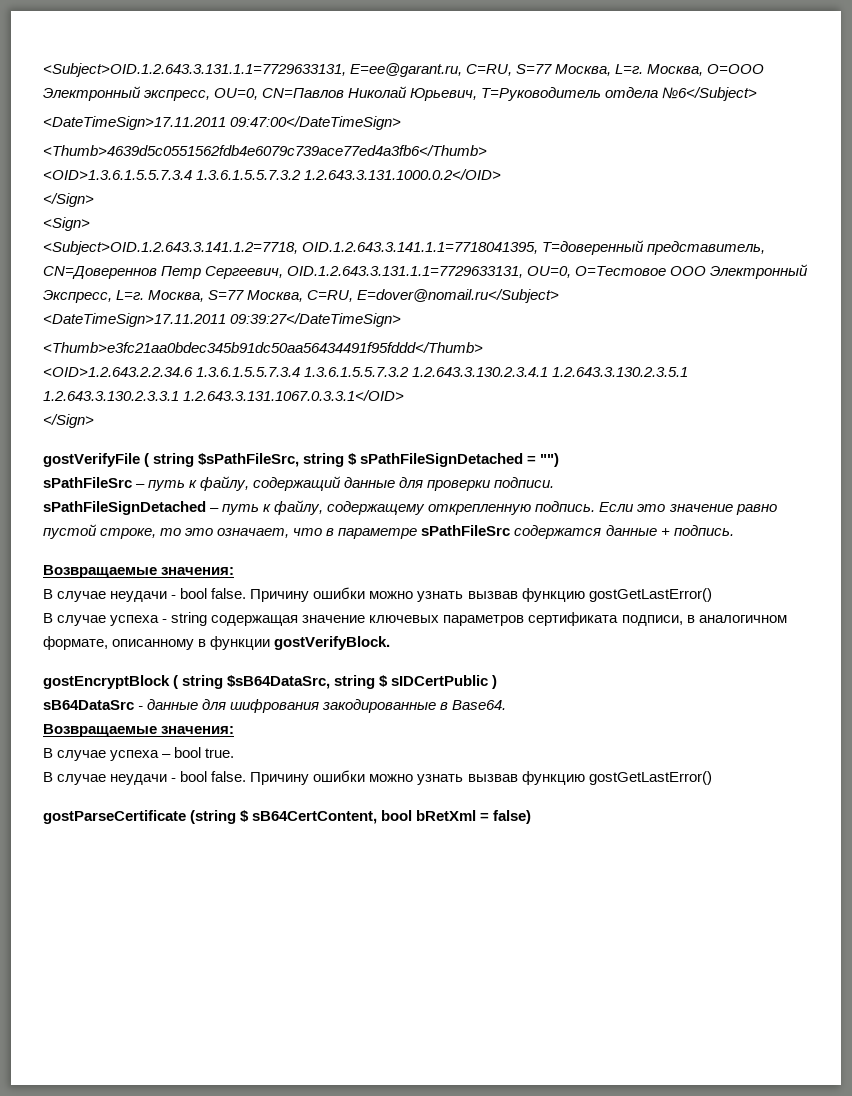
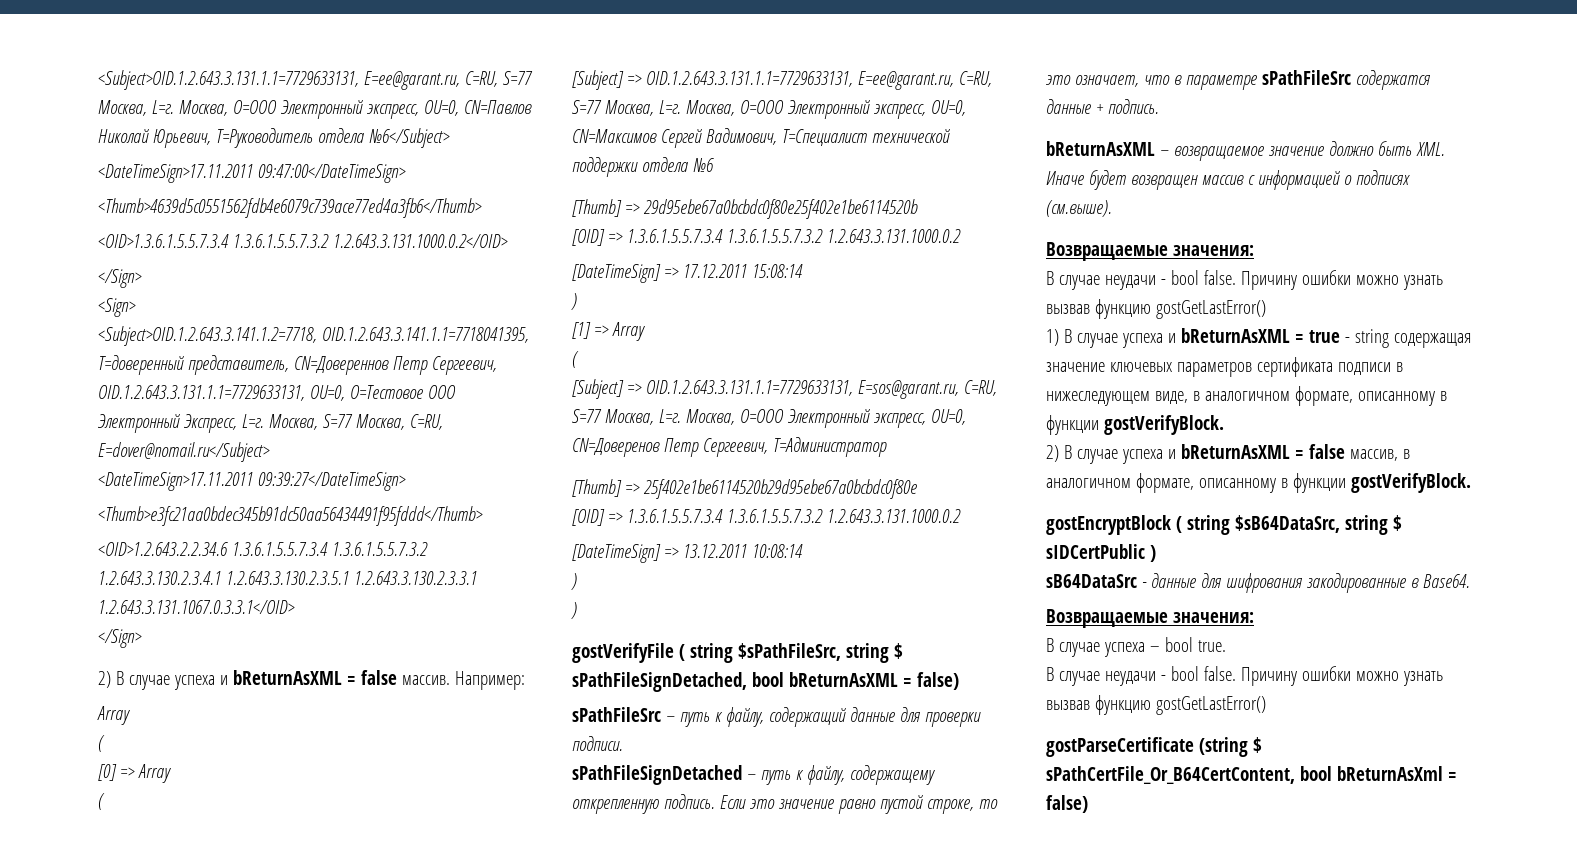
+ 2) В случае успеха и bReturnAsXML = false массив. Например:
+ Array
+ (
+ [0] => Array
+ (
+ [Subject] => OID.1.2.643.3.131.1.1=7729633131, E=ee@garant.ru, C=RU, S=77 Москва, L=г. Москва, O=ООО Электронный экспресс, OU=0, CN=Максимов Сергей Вадимович, T=Специалист технической поддержки отдела №6
+ [Thumb] => 29d95ebe67a0bcbdc0f80e25f402e1be6114520b
+ [OID] => 1.3.6.1.5.5.7.3.4 1.3.6.1.5.5.7.3.2 1.2.643.3.131.1000.0.2
+ [DateTimeSign] => 17.12.2011 15:08:14
+ )
+ [1] => Array
+ (
+ [Subject] => OID.1.2.643.3.131.1.1=7729633131, E=sos@garant.ru, C=RU, S=77 Москва, L=г. Москва, O=ООО Электронный экспресс, OU=0, CN=Доверенов Петр Сергеевич, T=Администратор
+ [Thumb] => 25f402e1be6114520b29d95ebe67a0bcbdc0f80e
+ [OID] => 1.3.6.1.5.5.7.3.4 1.3.6.1.5.5.7.3.2 1.2.643.3.131.1000.0.2
+ [DateTimeSign] => 13.12.2011 10:08:14
+ )
+ )
- gostVerifyFile ( string $sPathFileSrc, string $ sPathFileSignDetached = "")
+ gostVerifyFile ( string $sPathFileSrc, string $ sPathFileSignDetached, bool bReturnAsXML = false)
+ bReturnAsXML – возвращаемое значение должно быть XML. Иначе будет возвращен массив с информацией о подписях (см.выше).
- В случае успеха - string содержащая значение ключевых параметров сертификата подписи, в аналогичном формате, описанному в функции gostVerifyBlock.
+ 1) В случае успеха и bReturnAsXML = true - string содержащая значение ключевых параметров сертификата подписи в нижеследующем виде, в аналогичном формате, описанному в функции gostVerifyBlock.
+ 2) В случае успеха и bReturnAsXML = false массив, в аналогичном формате, описанному в функции gostVerifyBlock.
- gostParseCertificate (string $ sB64CertContent, bool bRetXml = false)
+ gostParseCertificate (string $ sPathCertFile_Or_B64CertContent, bool bReturnAsXml = false)

